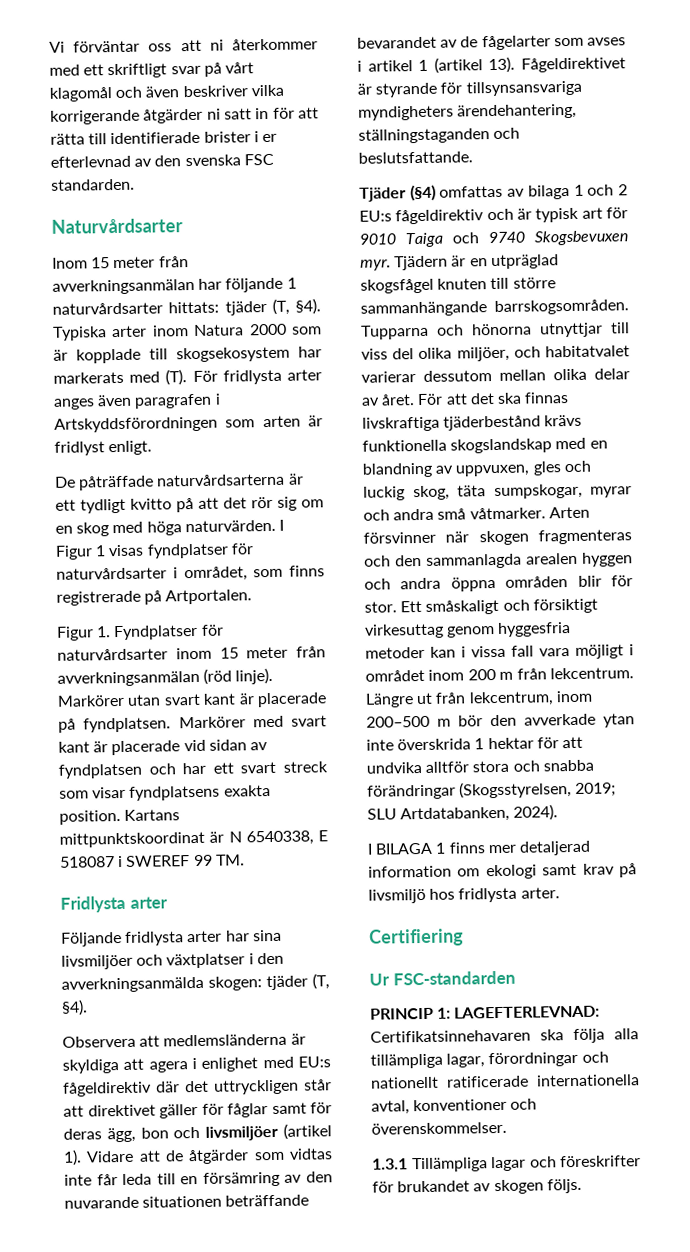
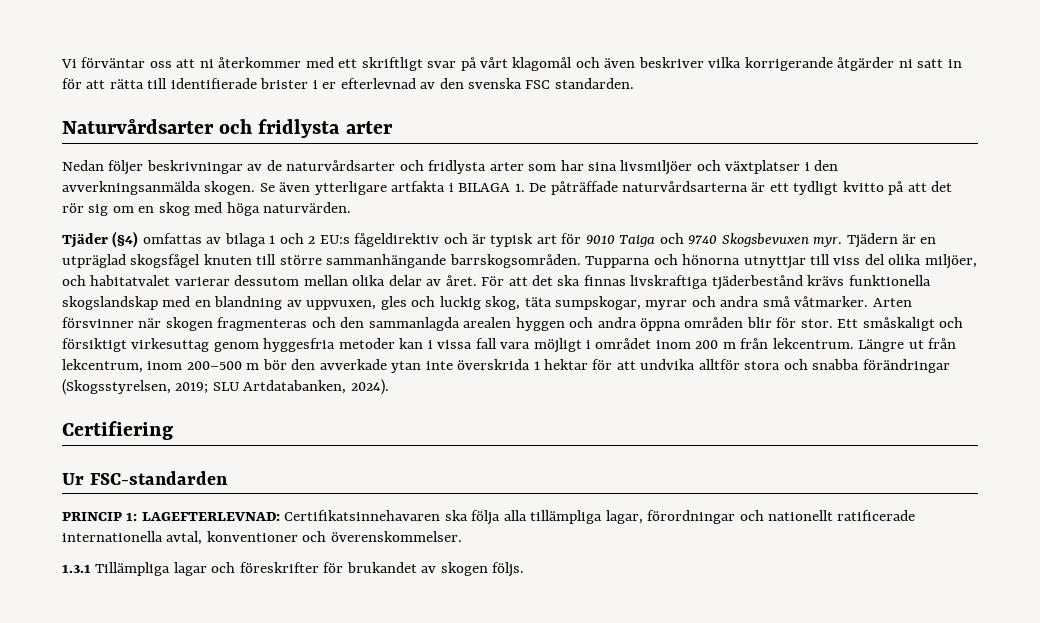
- Naturvårdsarter
- Inom 15 meter från avverkningsanmälan har följande 1 naturvårdsarter hittats: tjäder (T, §4). Typiska arter inom Natura 2000 som är kopplade till skogsekosystem har markerats med (T). För fridlysta arter anges även paragrafen i Artskyddsförordningen som arten är fridlyst enligt.
- De påträffade naturvårdsarterna är ett tydligt kvitto på att det rör sig om en skog med höga naturvärden. I Figur 1 visas fyndplatser för naturvårdsarter i området, som finns registrerade på Artportalen.
- Figur 1. Fyndplatser för naturvårdsarter inom 15 meter från avverkningsanmälan (röd linje). Markörer utan svart kant är placerade på fyndplatsen. Markörer med svart kant är placerade vid sidan av fyndplatsen och har ett svart streck som visar fyndplatsens exakta position. Kartans mittpunktskoordinat är N 6540338, E 518087 i SWEREF 99 TM.
- Fridlysta arter
- Följande fridlysta arter har sina livsmiljöer och växtplatser i den avverkningsanmälda skogen: tjäder (T, §4).
- Observera att medlemsländerna är skyldiga att agera i enlighet med EU:s fågeldirektiv där det uttryckligen står att direktivet gäller för fåglar samt för deras ägg, bon och livsmiljöer (artikel 1). Vidare att de åtgärder som vidtas inte får leda till en försämring av den nuvarande situationen beträffande bevarandet av de fågelarter som avses i artikel 1 (artikel 13). Fågeldirektivet är styrande för tillsynsansvariga myndigheters ärendehantering, ställningstaganden och beslutsfattande.
+ Naturvårdsarter och fridlysta arter
+ Nedan följer beskrivningar av de naturvårdsarter och fridlysta arter som har sina livsmiljöer och växtplatser i den avverkningsanmälda skogen. Se även ytterligare artfakta i BILAGA 1. De påträffade naturvårdsarterna är ett tydligt kvitto på att det rör sig om en skog med höga naturvärden.
- I BILAGA 1 finns mer detaljerad information om ekologi samt krav på livsmiljö hos fridlysta arter.

